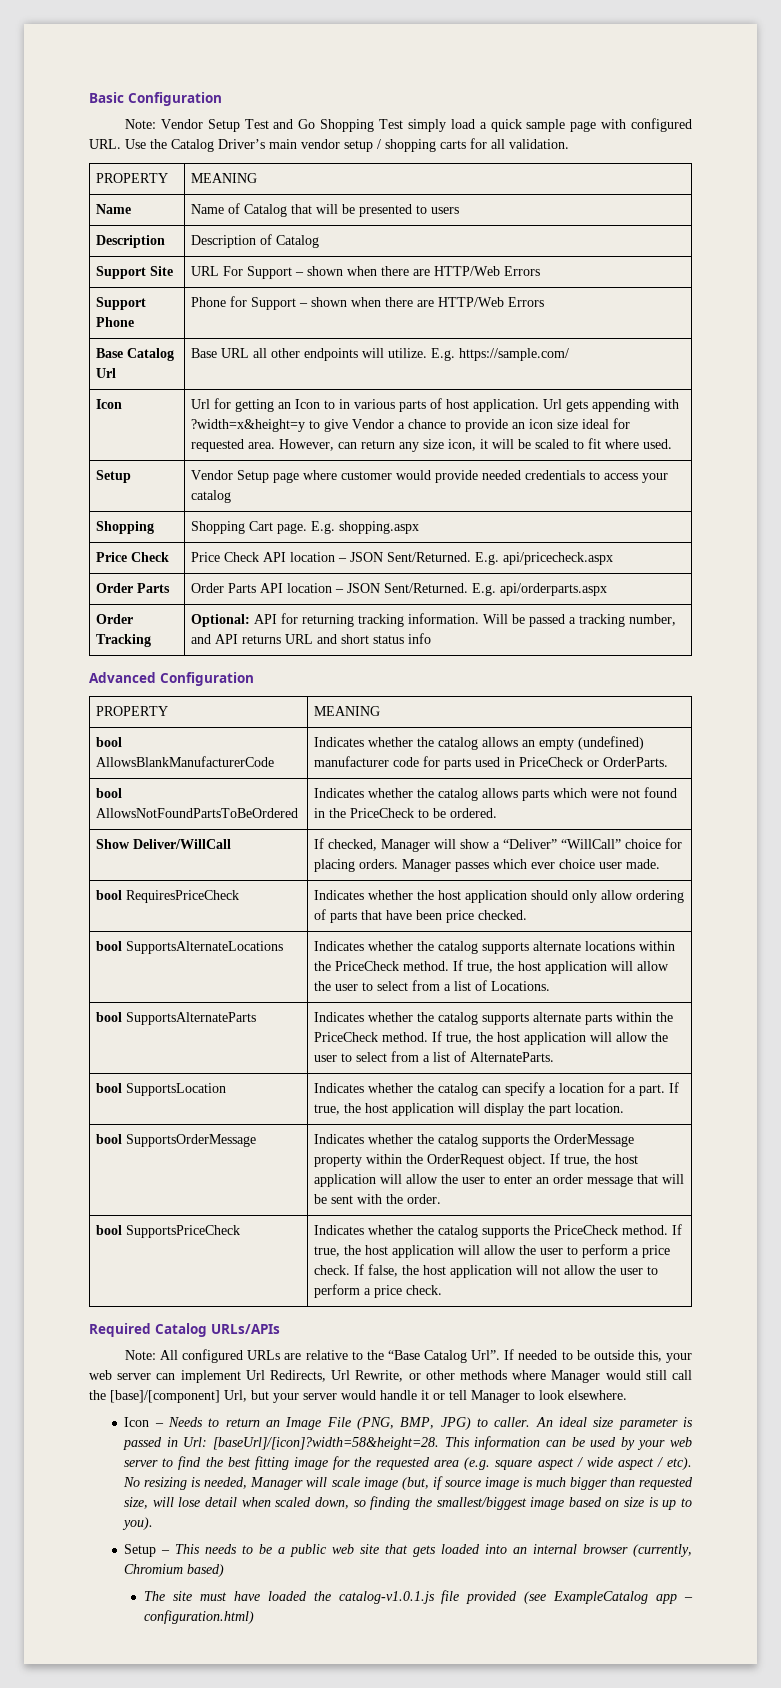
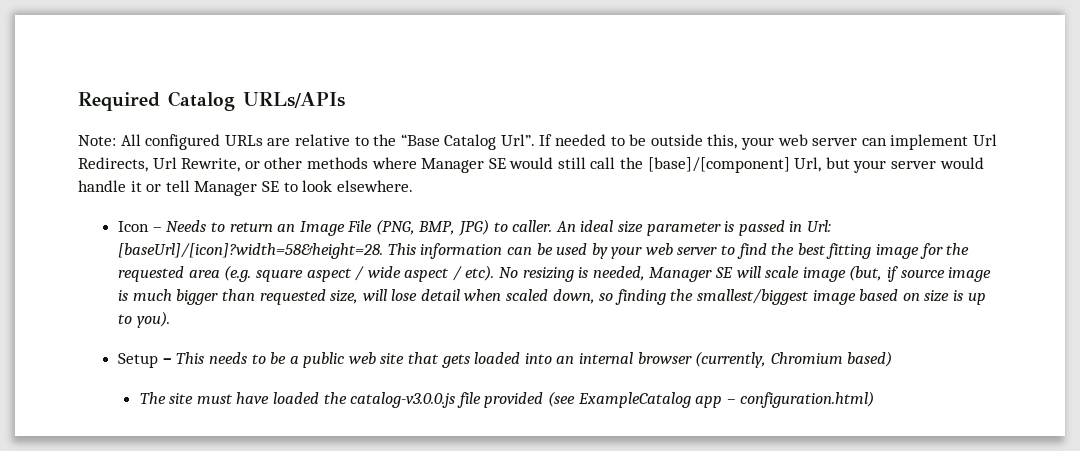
- Basic Configuration
- Note: Vendor Setup Test and Go Shopping Test simply load a quick sample page with configured URL. Use the Catalog Driver’s main vendor setup / shopping carts for all validation.
- PROPERTY | MEANING
- Name | Name of Catalog that will be presented to users
- Description | Description of Catalog
- Support Site | URL For Support – shown when there are HTTP/Web Errors
- Support Phone | Phone for Support – shown when there are HTTP/Web Errors
- Base Catalog Url | Base URL all other endpoints will utilize. E.g. https://sample.com/
- Icon | Url for getting an Icon to in various parts of host application. Url gets appending with ?width=x&height=y to give Vendor a chance to provide an icon size ideal for requested area. However, can return any size icon, it will be scaled to fit where used.
- Setup | Vendor Setup page where customer would provide needed credentials to access your catalog
- Shopping | Shopping Cart page. E.g. shopping.aspx
- Price Check | Price Check API location – JSON Sent/Returned. E.g. api/pricecheck.aspx
- Order Parts | Order Parts API location – JSON Sent/Returned. E.g. api/orderparts.aspx
- Order Tracking | Optional: API for returning tracking information. Will be passed a tracking number, and API returns URL and short status info
- Advanced Configuration
- PROPERTY | MEANING
- bool AllowsBlankManufacturerCode | Indicates whether the catalog allows an empty (undefined) manufacturer code for parts used in PriceCheck or OrderParts.
- bool AllowsNotFoundPartsToBeOrdered | Indicates whether the catalog allows parts which were not found in the PriceCheck to be ordered.
- Show Deliver/WillCall | If checked, Manager will show a “Deliver” “WillCall” choice for placing orders. Manager passes which ever choice user made.
- bool RequiresPriceCheck | Indicates whether the host application should only allow ordering of parts that have been price checked.
- bool SupportsAlternateLocations | Indicates whether the catalog supports alternate locations within the PriceCheck method. If true, the host application will allow the user to select from a list of Locations.
- bool SupportsAlternateParts | Indicates whether the catalog supports alternate parts within the PriceCheck method. If true, the host application will allow the user to select from a list of AlternateParts.
- bool SupportsLocation | Indicates whether the catalog can specify a location for a part. If true, the host application will display the part location.
- bool SupportsOrderMessage | Indicates whether the catalog supports the OrderMessage property within the OrderRequest object. If true, the host application will allow the user to enter an order message that will be sent with the order.
- bool SupportsPriceCheck | Indicates whether the catalog supports the PriceCheck method. If true, the host application will allow the user to perform a price check. If false, the host application will not allow the user to perform a price check.
- If needed to be outside this, your web server can implement Url Redirects, Url Rewrite, or other methods where Manager would still call the [base]/[component] Url, but your server would handle it or tell Manager to look elsewhere.
+ If needed to be outside this, your web server can implement Url Redirects, Url Rewrite, or other methods where Manager SE would still call the [base]/[component] Url, but your server would handle it or tell Manager SE to look elsewhere.
- No resizing is needed, Manager will scale image (but, if source image is much bigger than requested size, will lose detail when scaled down, so finding the smallest/biggest image based on size is up to you).
+ No resizing is needed, Manager SE will scale image (but, if source image is much bigger than requested size, will lose detail when scaled down, so finding the smallest/biggest image based on size is up to you).
- The site must have loaded the catalog-v1.0.1.js file provided (see ExampleCatalog app – configuration.html)
+ The site must have loaded the catalog-v3.0.0.js file provided (see ExampleCatalog app – configuration.html)

